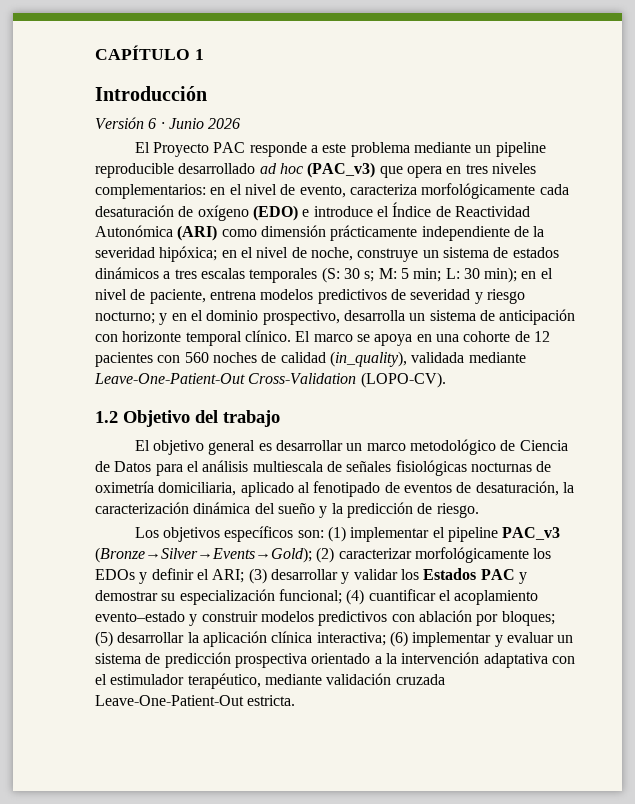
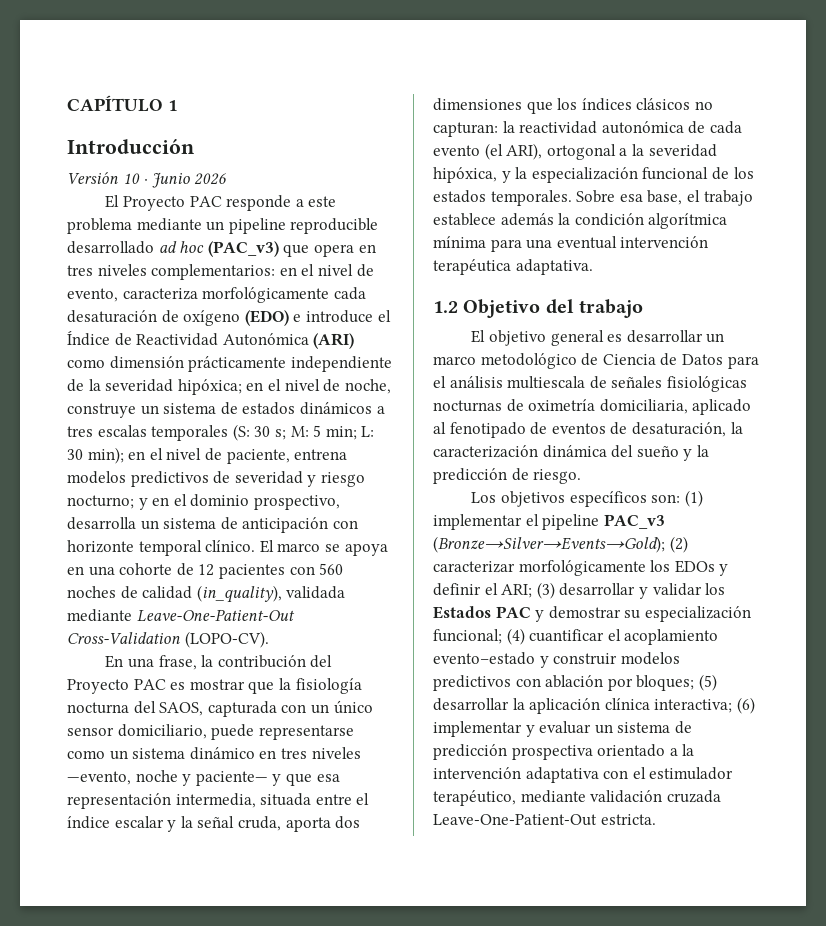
- Versión 6 · Junio 2026
+ Versión 10 · Junio 2026
+ En una frase, la contribución del Proyecto PAC es mostrar que la fisiología nocturna del SAOS, capturada con un único sensor domiciliario, puede representarse como un sistema dinámico en tres niveles —evento, noche y paciente— y que esa representación intermedia, situada entre el índice escalar y la señal cruda, aporta dos dimensiones que los índices clásicos no capturan: la reactividad autonómica de cada evento (el ARI), ortogonal a la severidad hipóxica, y la especialización funcional de los estados temporales. Sobre esa base, el trabajo establece además la condición algorítmica mínima para una eventual intervención terapéutica adaptativa.

